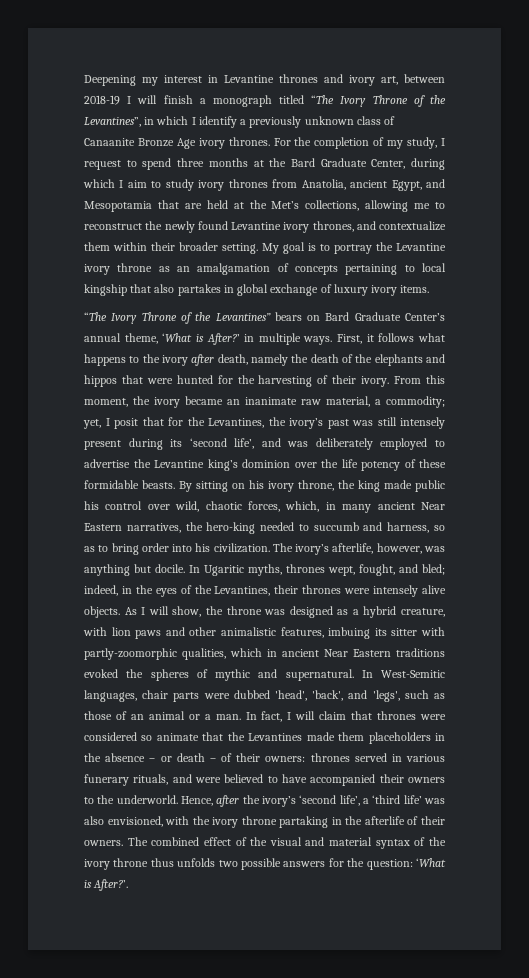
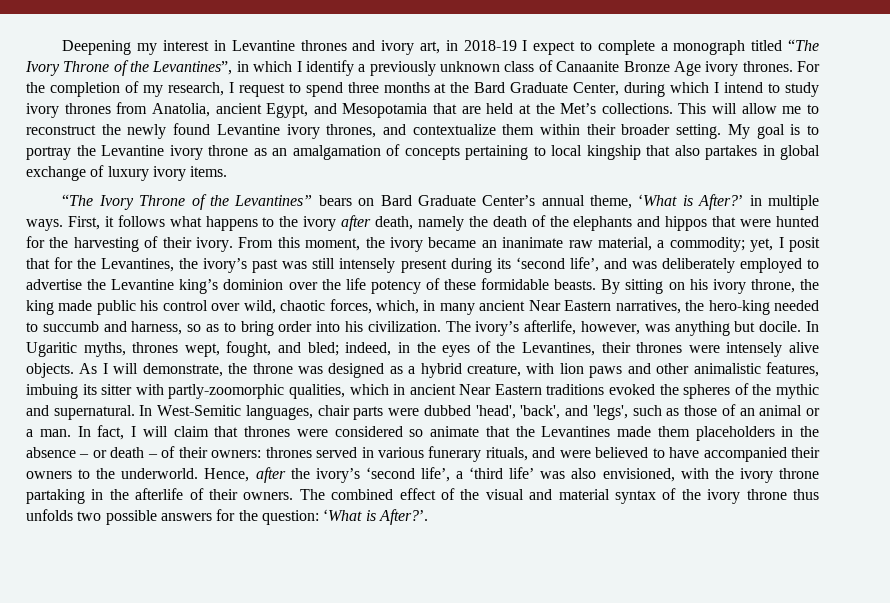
- Deepening my interest in Levantine thrones and ivory art, between 2018-19 I will finish a monograph titled “The Ivory Throne of the Levantines”, in which I identify a previously unknown class of Canaanite Bronze Age ivory thrones.
+ Deepening my interest in Levantine thrones and ivory art, in 2018-19 I expect to complete a monograph titled “The Ivory Throne of the Levantines”, in which I identify a previously unknown class of Canaanite Bronze Age ivory thrones.
- For the completion of my study, I request to spend three months at the Bard Graduate Center, during which I aim to study ivory thrones from Anatolia, ancient Egypt, and Mesopotamia that are held at the Met’s collections, allowing me to reconstruct the newly found Levantine ivory thrones, and contextualize them within their broader setting.
+ For the completion of my research, I request to spend three months at the Bard Graduate Center, during which I intend to study ivory thrones from Anatolia, ancient Egypt, and Mesopotamia that are held at the Met’s collections. This will allow me to reconstruct the newly found Levantine ivory thrones, and contextualize them within their broader setting.
- As I will show, the throne was designed as a hybrid creature, with lion paws and other animalistic features, imbuing its sitter with partly-zoomorphic qualities, which in ancient Near Eastern traditions evoked the spheres of mythic and supernatural.
+ As I will demonstrate, the throne was designed as a hybrid creature, with lion paws and other animalistic features, imbuing its sitter with partly-zoomorphic qualities, which in ancient Near Eastern traditions evoked the spheres of the mythic and supernatural.

